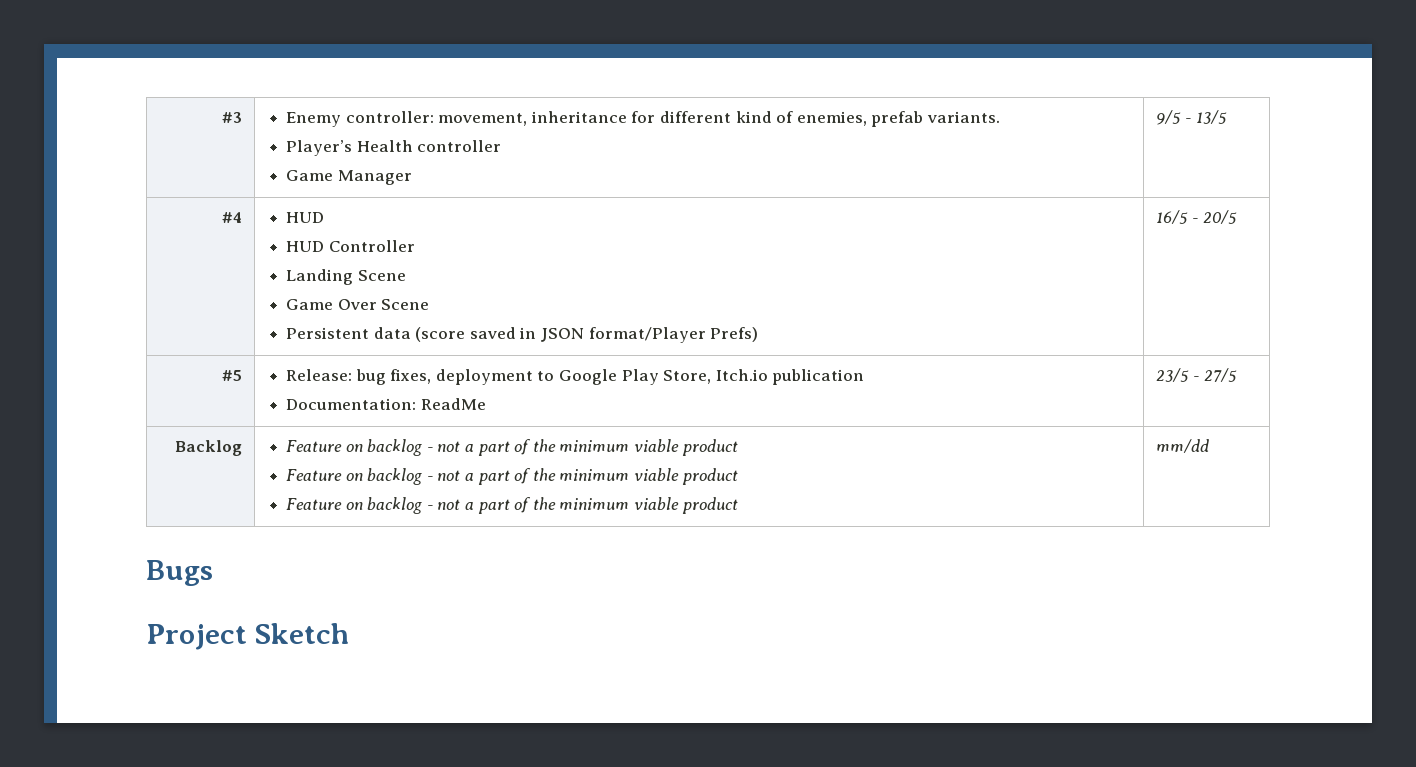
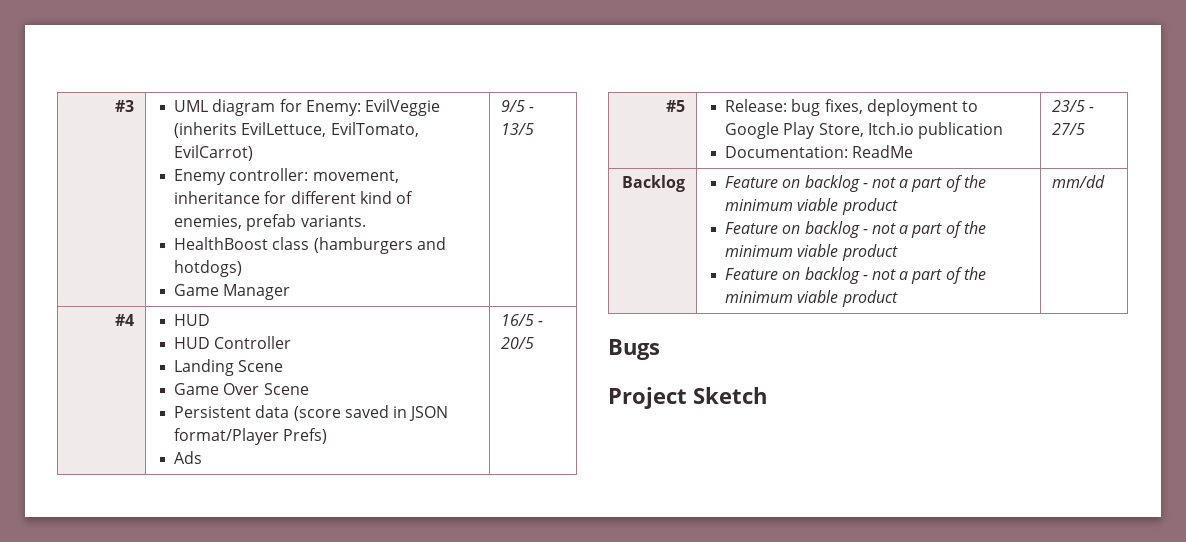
- #3 | Enemy controller: movement, inheritance for different kind of enemies, prefab variants.
- Player’s Health controller
+ #3 | UML diagram for Enemy: EvilVeggie (inherits EvilLettuce, EvilTomato, EvilCarrot)
+ Enemy controller: movement, inheritance for different kind of enemies, prefab variants.
+ HealthBoost class (hamburgers and hotdogs)
  #4 | HUD
  HUD Controller
  Landing Scene
  Game Over Scene
- Persistent data (score saved in JSON format/Player Prefs) | 16/5 - 20/5
+ Persistent data (score saved in JSON format/Player Prefs)
+ Ads | 16/5 - 20/5

